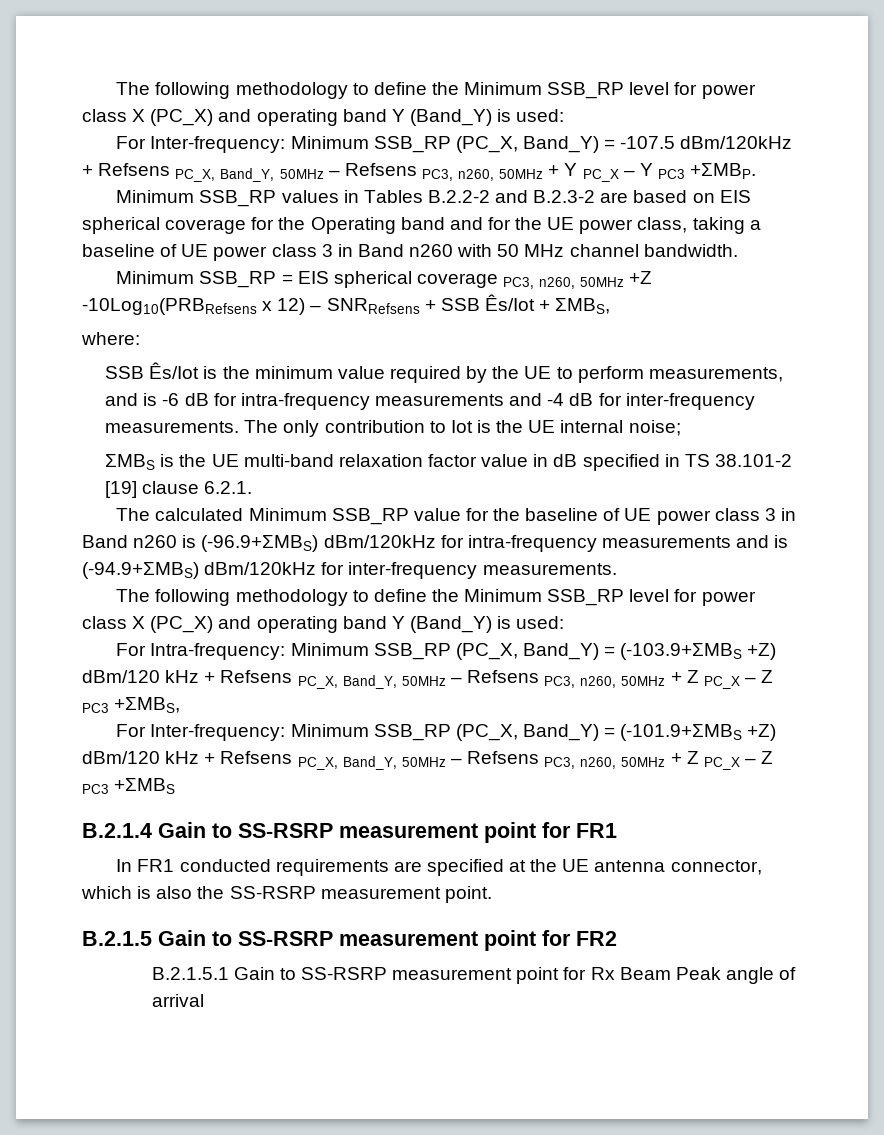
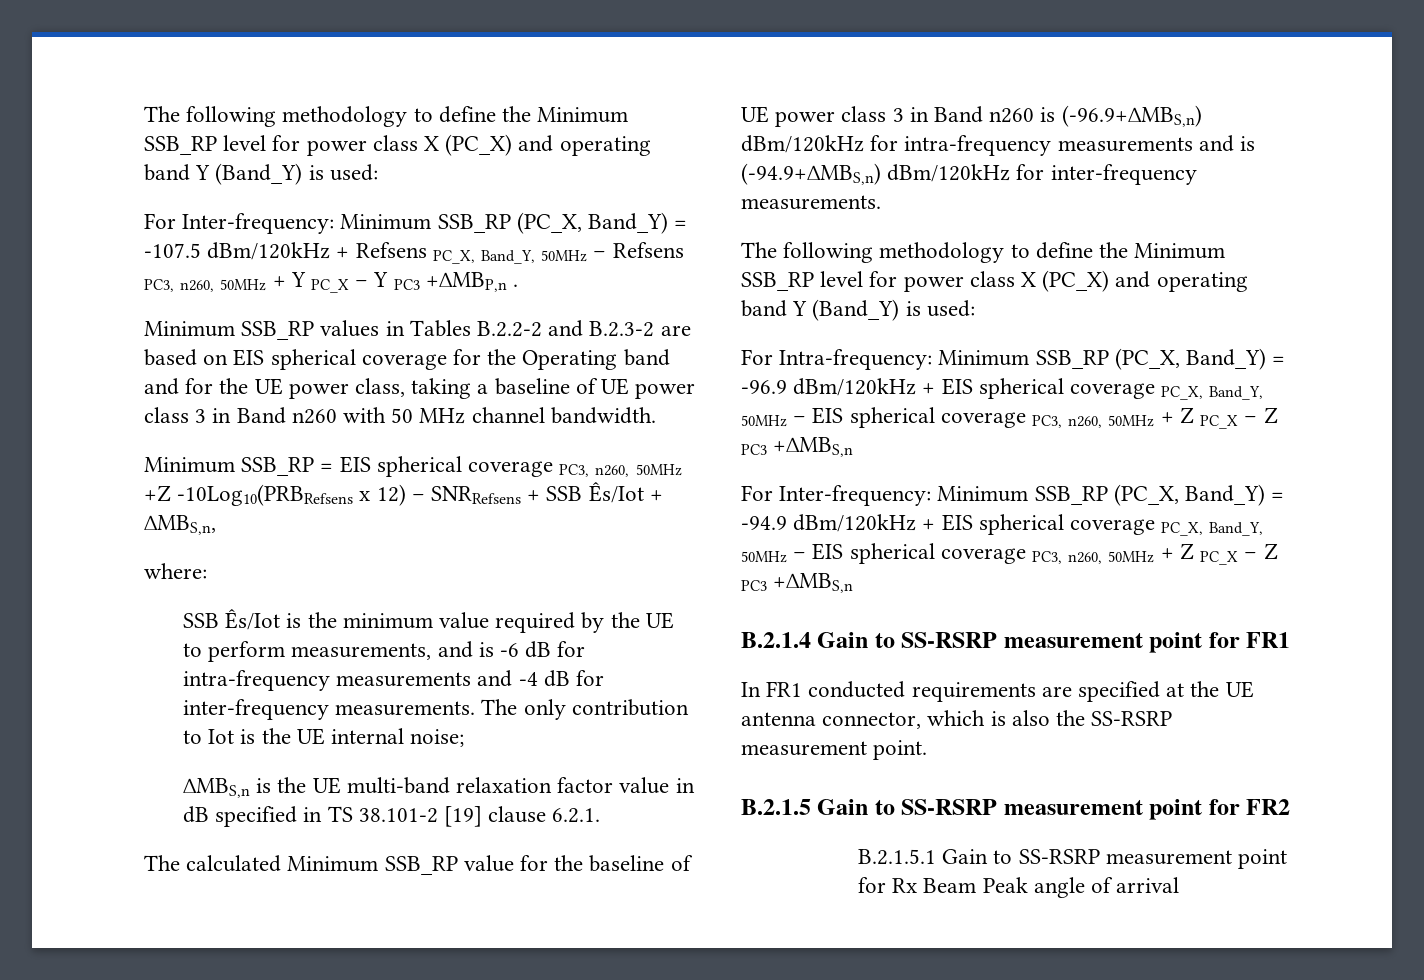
- For Inter-frequency: Minimum SSB_RP (PC_X, Band_Y) = -107.5 dBm/120kHz + Refsens PC_X, Band_Y, 50MHz – Refsens PC3, n260, 50MHz + Y PC_X – Y PC3 +ΣMBP.
+ For Inter-frequency: Minimum SSB_RP (PC_X, Band_Y) = -107.5 dBm/120kHz + Refsens PC_X, Band_Y, 50MHz – Refsens PC3, n260, 50MHz + Y PC_X – Y PC3 +∆MBP,n .
- Minimum SSB_RP = EIS spherical coverage PC3, n260, 50MHz +Z -10Log10(PRBRefsens x 12) – SNRRefsens + SSB Ês/Iot + ΣMBS,
+ Minimum SSB_RP = EIS spherical coverage PC3, n260, 50MHz +Z -10Log10(PRBRefsens x 12) – SNRRefsens + SSB Ês/Iot + ∆MBS,n,
- ΣMBS is the UE multi-band relaxation factor value in dB specified in TS 38.101-2 [19] clause 6.2.1.
+ ∆MBS,n is the UE multi-band relaxation factor value in dB specified in TS 38.101-2 [19] clause 6.2.1.
- The calculated Minimum SSB_RP value for the baseline of UE power class 3 in Band n260 is (-96.9+ΣMBS) dBm/120kHz for intra-frequency measurements and is (-94.9+ΣMBS) dBm/120kHz for inter-frequency measurements.
+ The calculated Minimum SSB_RP value for the baseline of UE power class 3 in Band n260 is (-96.9+∆MBS,n) dBm/120kHz for intra-frequency measurements and is (-94.9+∆MBS,n) dBm/120kHz for inter-frequency measurements.
- For Intra-frequency: Minimum SSB_RP (PC_X, Band_Y) = (-103.9+ΣMBS +Z) dBm/120 kHz + Refsens PC_X, Band_Y, 50MHz – Refsens PC3, n260, 50MHz + Z PC_X – Z PC3 +ΣMBS,
- For Inter-frequency: Minimum SSB_RP (PC_X, Band_Y) = (-101.9+ΣMBS +Z) dBm/120 kHz + Refsens PC_X, Band_Y, 50MHz – Refsens PC3, n260, 50MHz + Z PC_X – Z PC3 +ΣMBS
+ For Intra-frequency: Minimum SSB_RP (PC_X, Band_Y) = -96.9 dBm/120kHz + EIS spherical coverage PC_X, Band_Y, 50MHz – EIS spherical coverage PC3, n260, 50MHz + Z PC_X – Z PC3 +∆MBS,n
+ For Inter-frequency: Minimum SSB_RP (PC_X, Band_Y) = -94.9 dBm/120kHz + EIS spherical coverage PC_X, Band_Y, 50MHz – EIS spherical coverage PC3, n260, 50MHz + Z PC_X – Z PC3 +∆MBS,n

